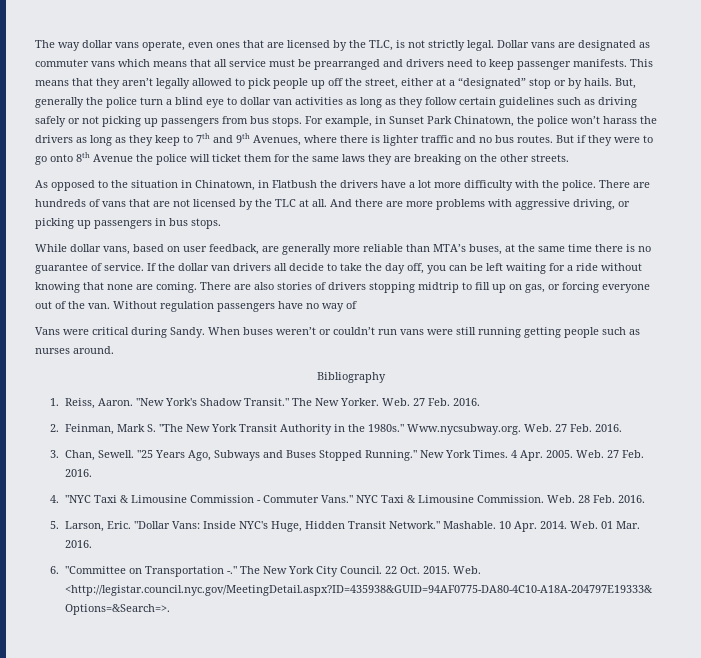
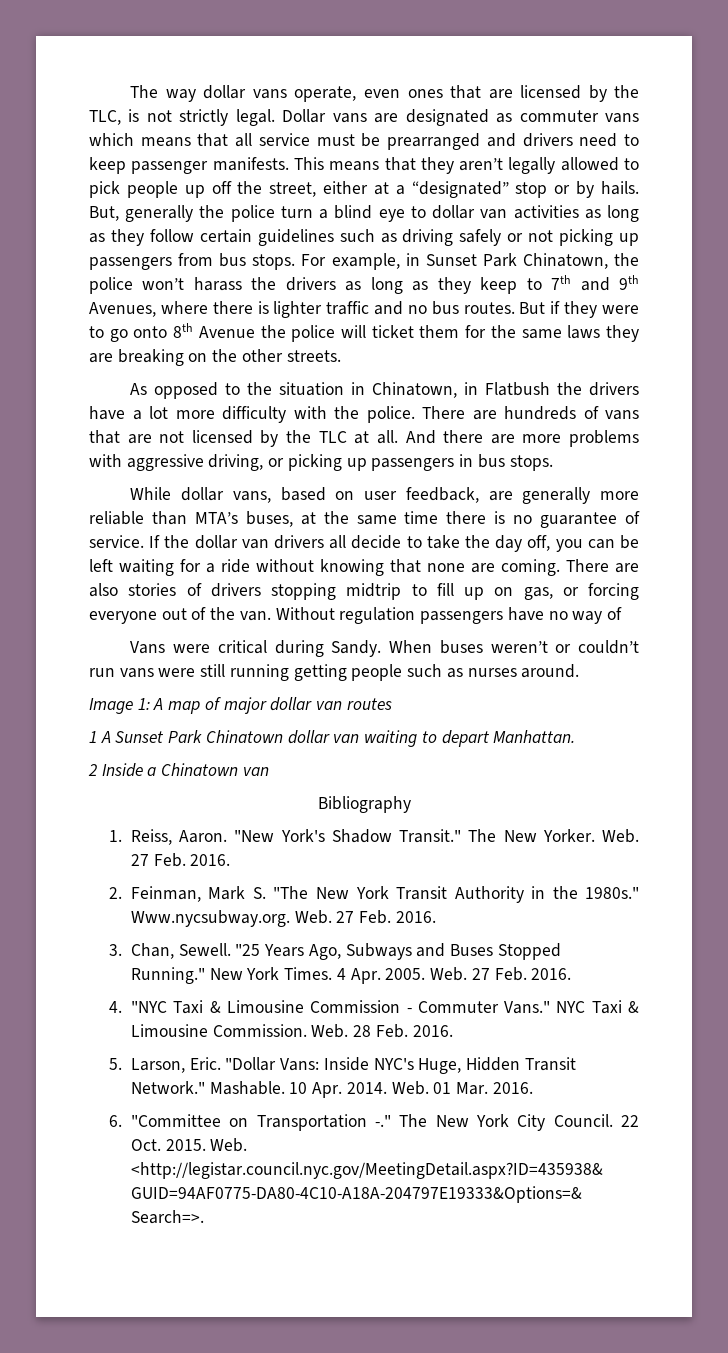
+ Image 1: A map of major dollar van routes
+ 1 A Sunset Park Chinatown dollar van waiting to depart Manhattan.
+ 2 Inside a Chinatown van

